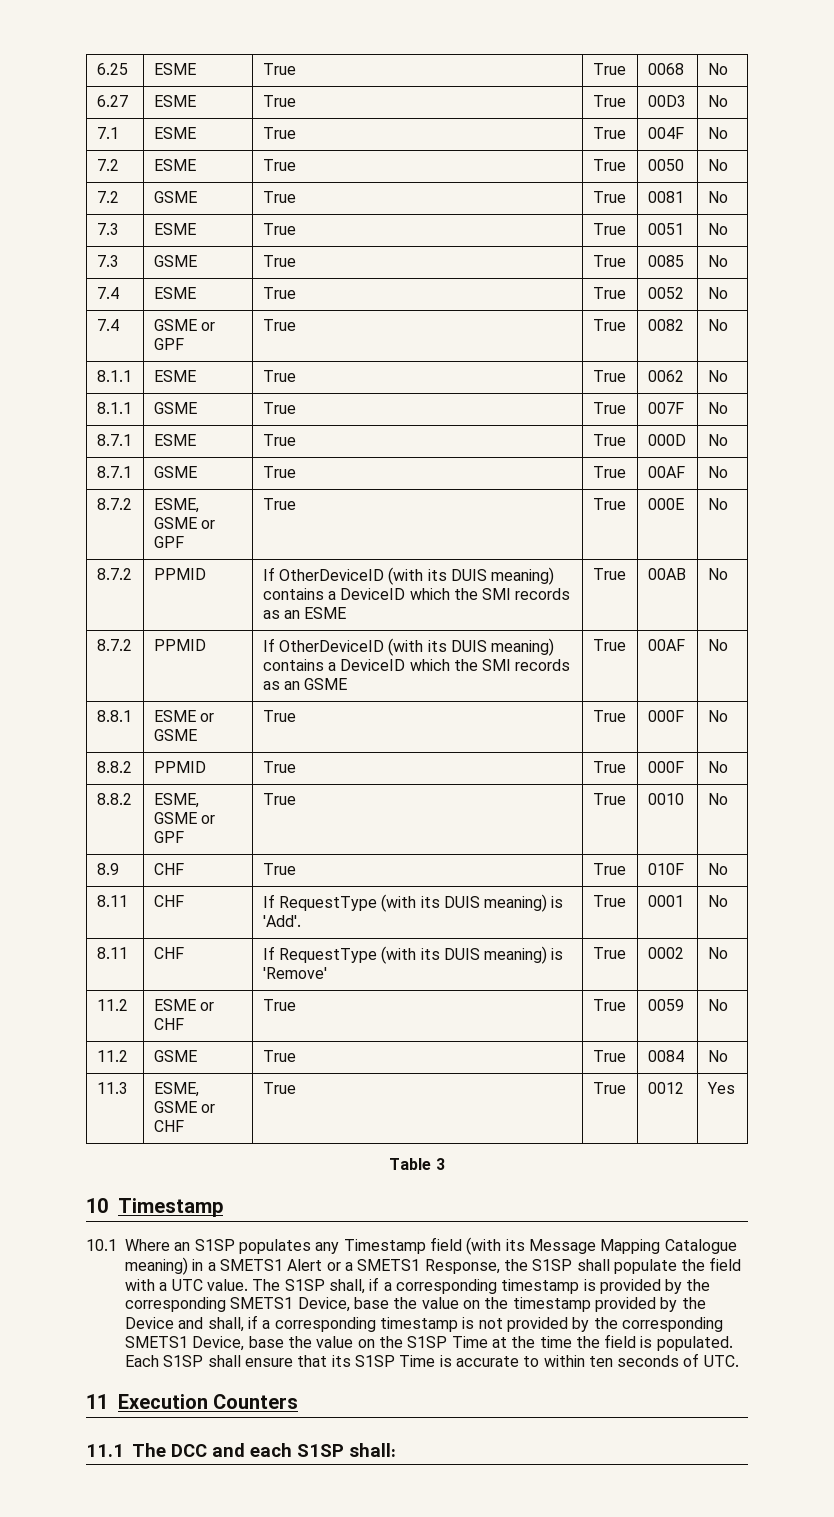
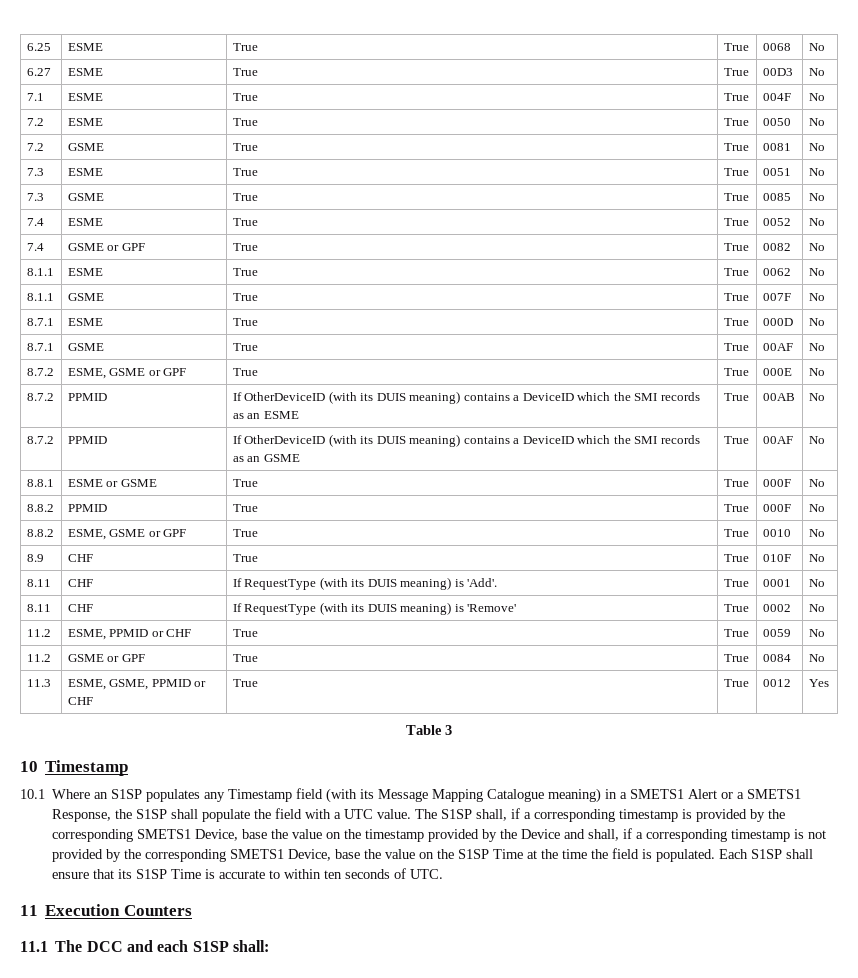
- 11.2 | ESME or CHF | True | True | 0059 | No
+ 11.2 | ESME, PPMID or CHF | True | True | 0059 | No
- 11.2 | GSME | True | True | 0084 | No
+ 11.2 | GSME or GPF | True | True | 0084 | No
- 11.3 | ESME, GSME or CHF | True | True | 0012 | Yes
+ 11.3 | ESME, GSME, PPMID or CHF | True | True | 0012 | Yes

